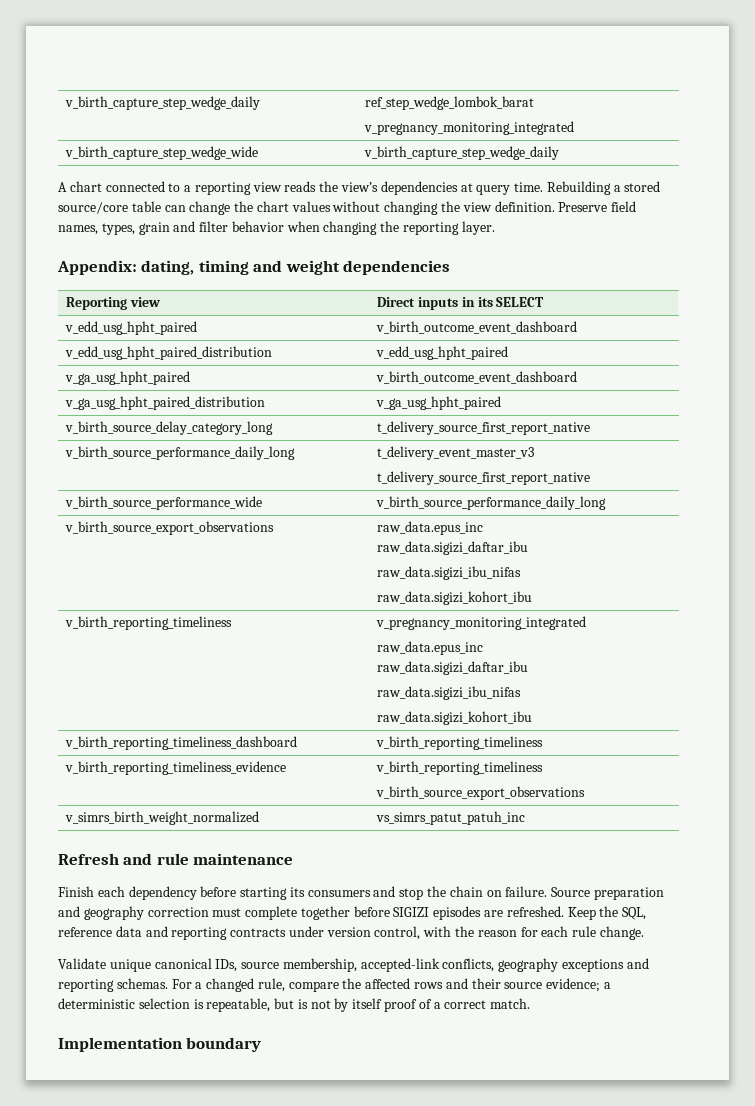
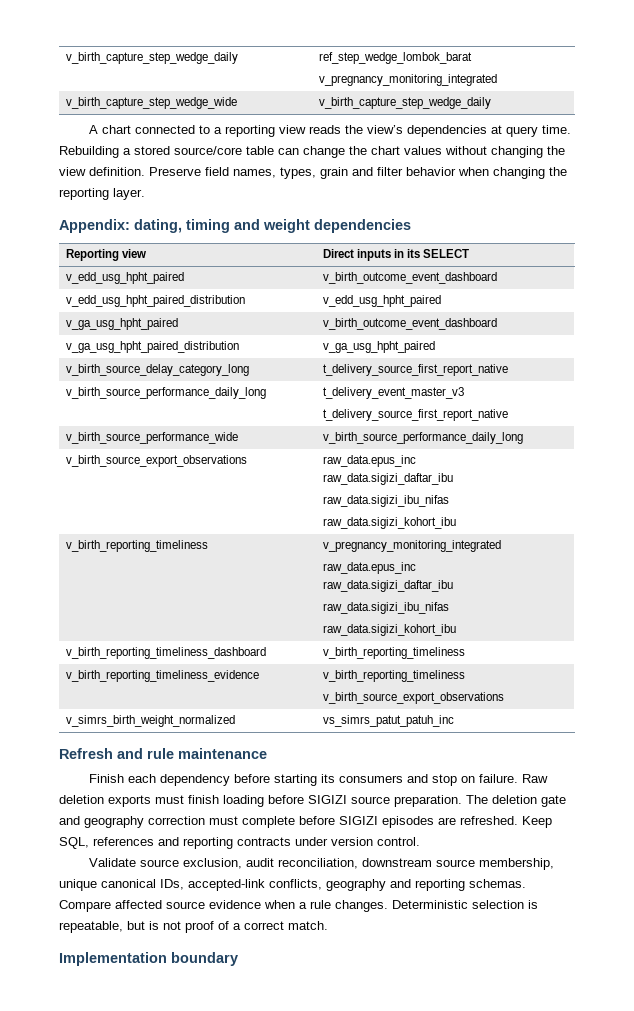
- Finish each dependency before starting its consumers and stop the chain on failure. Source preparation and geography correction must complete together before SIGIZI episodes are refreshed.
+ Finish each dependency before starting its consumers and stop on failure. Raw deletion exports must finish loading before SIGIZI source preparation. The deletion gate and geography correction must complete before SIGIZI episodes are refreshed.
- Keep the SQL, reference data and reporting contracts under version control, with the reason for each rule change.
- Validate unique canonical IDs, source membership, accepted-link conflicts, geography exceptions and reporting schemas.
+ Keep SQL, references and reporting contracts under version control.
+ Validate source exclusion, audit reconciliation, downstream source membership, unique canonical IDs, accepted-link conflicts, geography and reporting schemas.
- For a changed rule, compare the affected rows and their source evidence; a deterministic selection is repeatable, but is not by itself proof of a correct match.
+ Compare affected source evidence when a rule changes. Deterministic selection is repeatable, but is not proof of a correct match.

